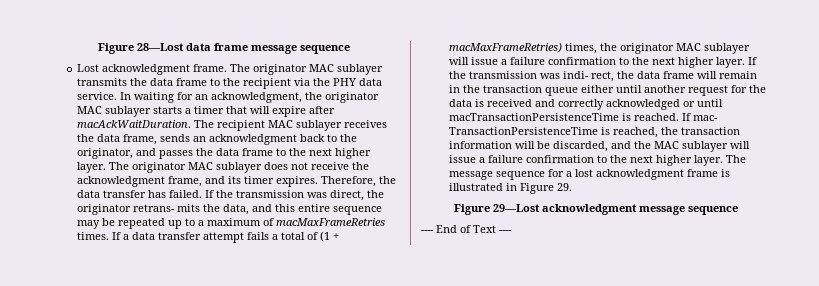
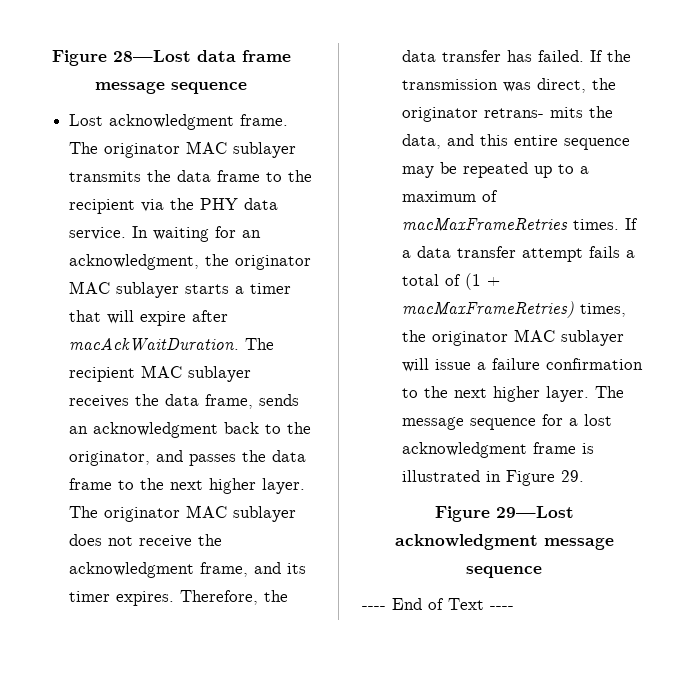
- If the transmission was indi- rect, the data frame will remain in the transaction queue either until another request for the data is received and correctly acknowledged or until macTransactionPersistenceTime is reached. If mac- TransactionPersistenceTime is reached, the transaction information will be discarded, and the MAC sublayer will issue a failure confirmation to the next higher layer.

